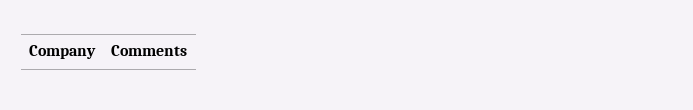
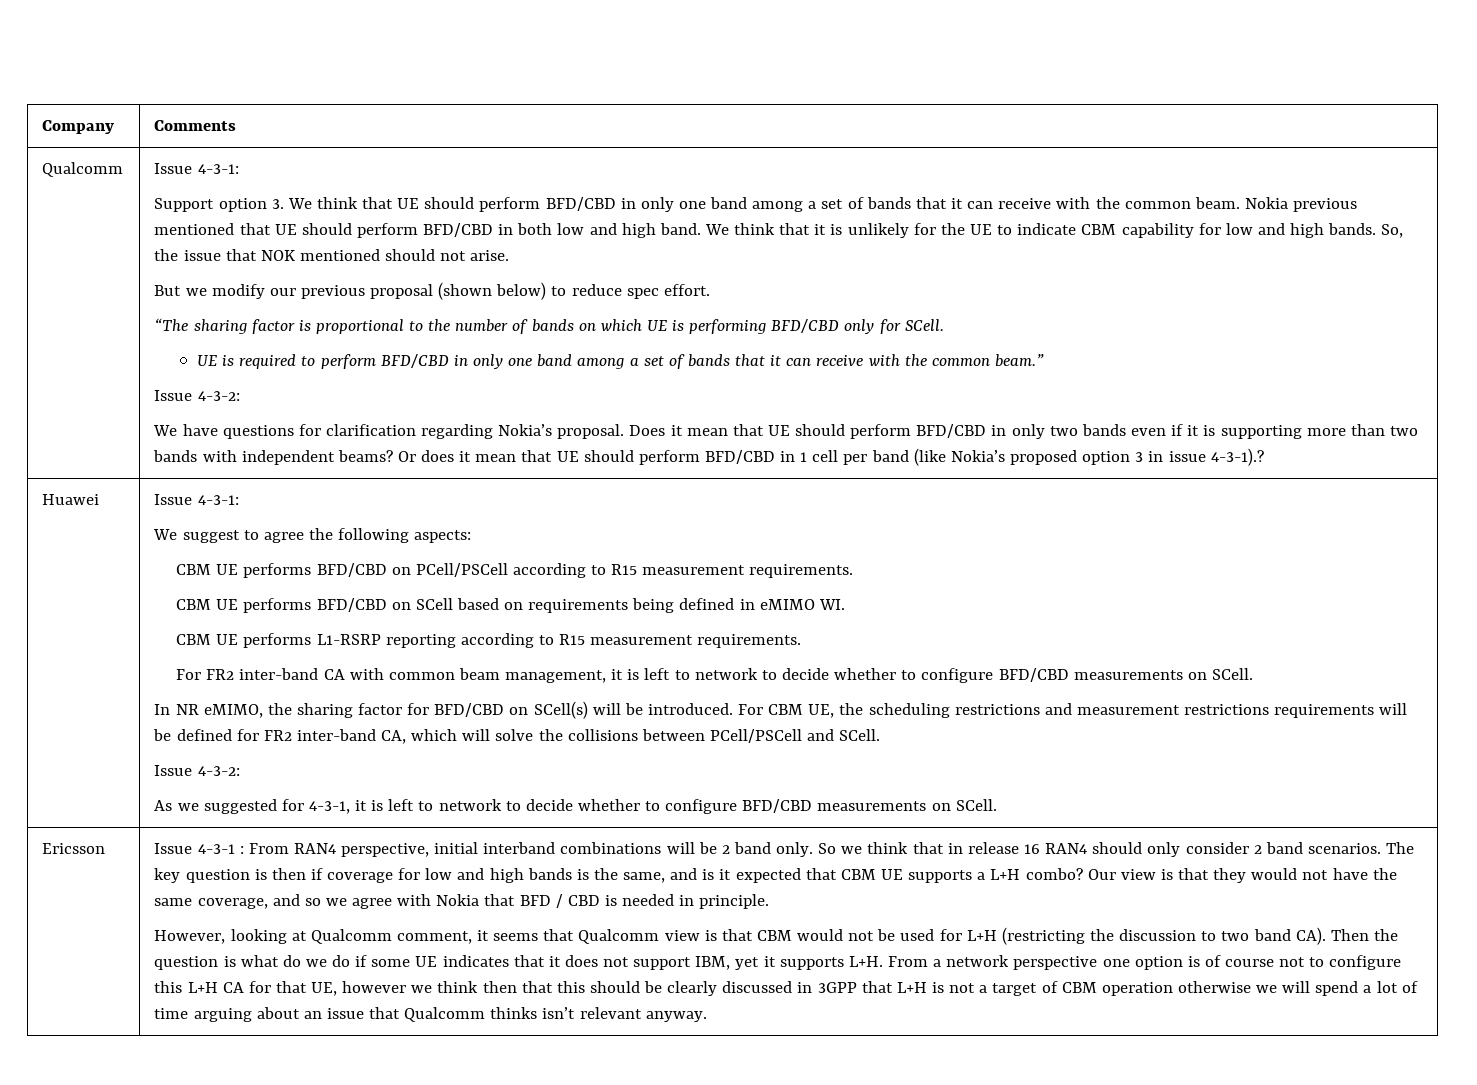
+ Qualcomm | Issue 4-3-1:
+ Support option 3. We think that UE should perform BFD/CBD in only one band among a set of bands that it can receive with the common beam. Nokia previous mentioned that UE should perform BFD/CBD in both low and high band. We think that it is unlikely for the UE to indicate CBM capability for low and high bands. So, the issue that NOK mentioned should not arise.
+ But we modify our previous proposal (shown below) to reduce spec effort.
+ “The sharing factor is proportional to the number of bands on which UE is performing BFD/CBD only for SCell.
+ UE is required to perform BFD/CBD in only one band among a set of bands that it can receive with the common beam.”
+ Issue 4-3-2:
+ We have questions for clarification regarding Nokia’s proposal. Does it mean that UE should perform BFD/CBD in only two bands even if it is supporting more than two bands with independent beams? Or does it mean that UE should perform BFD/CBD in 1 cell per band (like Nokia’s proposed option 3 in issue 4-3-1).?
+ Huawei | Issue 4-3-1:
+ We suggest to agree the following aspects:
+ CBM UE performs BFD/CBD on PCell/PSCell according to R15 measurement requirements.
+ CBM UE performs BFD/CBD on SCell based on requirements being defined in eMIMO WI.
+ CBM UE performs L1-RSRP reporting according to R15 measurement requirements.
+ For FR2 inter-band CA with common beam management, it is left to network to decide whether to configure BFD/CBD measurements on SCell.
+ In NR eMIMO, the sharing factor for BFD/CBD on SCell(s) will be introduced. For CBM UE, the scheduling restrictions and measurement restrictions requirements will be defined for FR2 inter-band CA, which will solve the collisions between PCell/PSCell and SCell.
+ Issue 4-3-2:
+ As we suggested for 4-3-1, it is left to network to decide whether to configure BFD/CBD measurements on SCell.
+ Ericsson | Issue 4-3-1 : From RAN4 perspective, initial interband combinations will be 2 band only. So we think that in release 16 RAN4 should only consider 2 band scenarios. The key question is then if coverage for low and high bands is the same, and is it expected that CBM UE supports a L+H combo? Our view is that they would not have the same coverage, and so we agree with Nokia that BFD / CBD is needed in principle.
+ However, looking at Qualcomm comment, it seems that Qualcomm view is that CBM would not be used for L+H (restricting the discussion to two band CA). Then the question is what do we do if some UE indicates that it does not support IBM, yet it supports L+H. From a network perspective one option is of course not to configure this L+H CA for that UE, however we think then that this should be clearly discussed in 3GPP that L+H is not a target of CBM operation otherwise we will spend a lot of time arguing about an issue that Qualcomm thinks isn’t relevant anyway.

